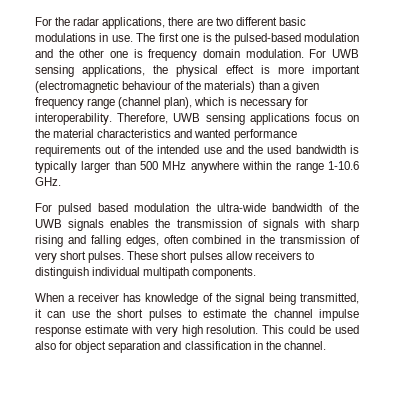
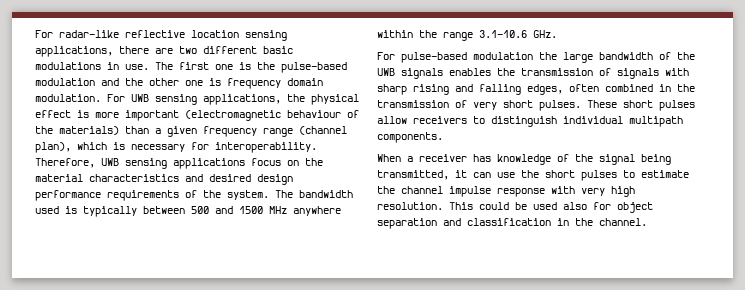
- For the radar applications, there are two different basic modulations in use.
+ For radar-like reflective location sensing applications, there are two different basic modulations in use.
- The first one is the pulsed-based modulation and the other one is frequency domain modulation.
+ The first one is the pulse-based modulation and the other one is frequency domain modulation.
- Therefore, UWB sensing applications focus on the material characteristics and wanted performance requirements out of the intended use and the used bandwidth is typically larger than 500 MHz anywhere within the range 1-10.6 GHz.
+ Therefore, UWB sensing applications focus on the material characteristics and desired design performance requirements of the system. The bandwidth used is typically between 500 and 1500 MHz anywhere within the range 3.1-10.6 GHz.
- For pulsed based modulation the ultra-wide bandwidth of the UWB signals enables the transmission of signals with sharp rising and falling edges, often combined in the transmission of very short pulses.
+ For pulse-based modulation the large bandwidth of the UWB signals enables the transmission of signals with sharp rising and falling edges, often combined in the transmission of very short pulses.
- When a receiver has knowledge of the signal being transmitted, it can use the short pulses to estimate the channel impulse response estimate with very high resolution.
+ When a receiver has knowledge of the signal being transmitted, it can use the short pulses to estimate the channel impulse response with very high resolution.

